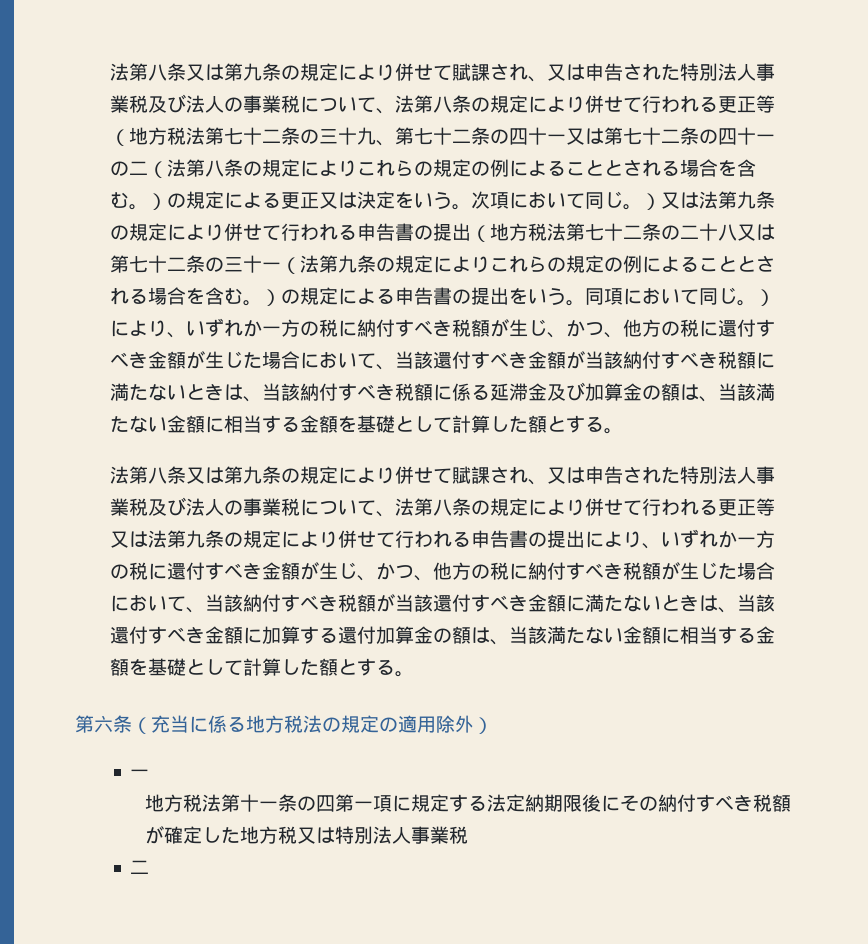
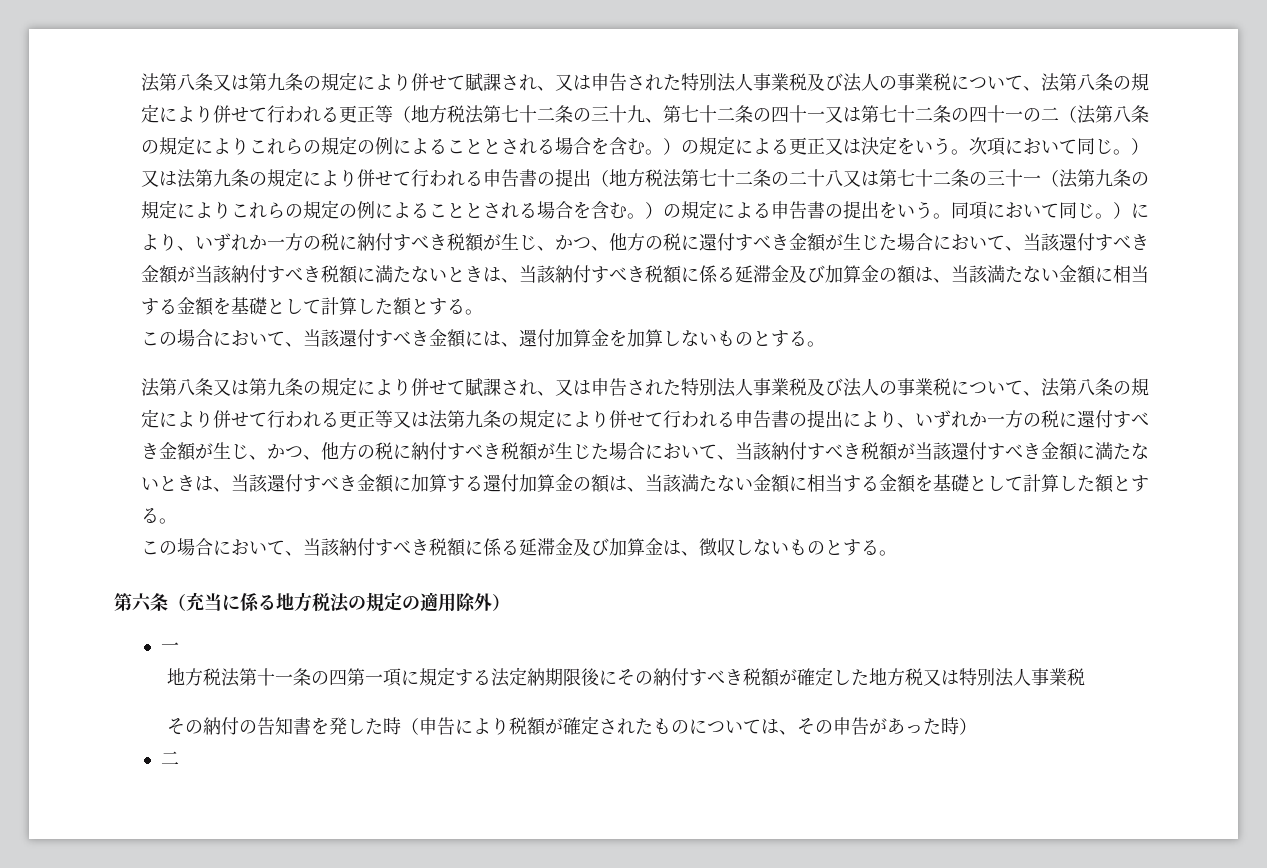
+ この場合において、当該還付すべき金額には、還付加算金を加算しないものとする。
+ この場合において、当該納付すべき税額に係る延滞金及び加算金は、徴収しないものとする。
+ その納付の告知書を発した時（申告により税額が確定されたものについては、その申告があった時）

